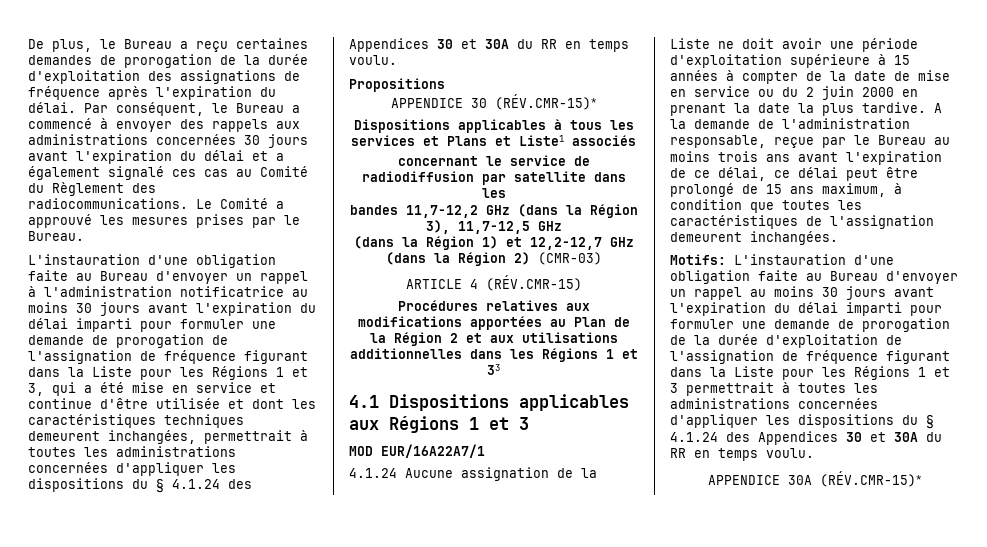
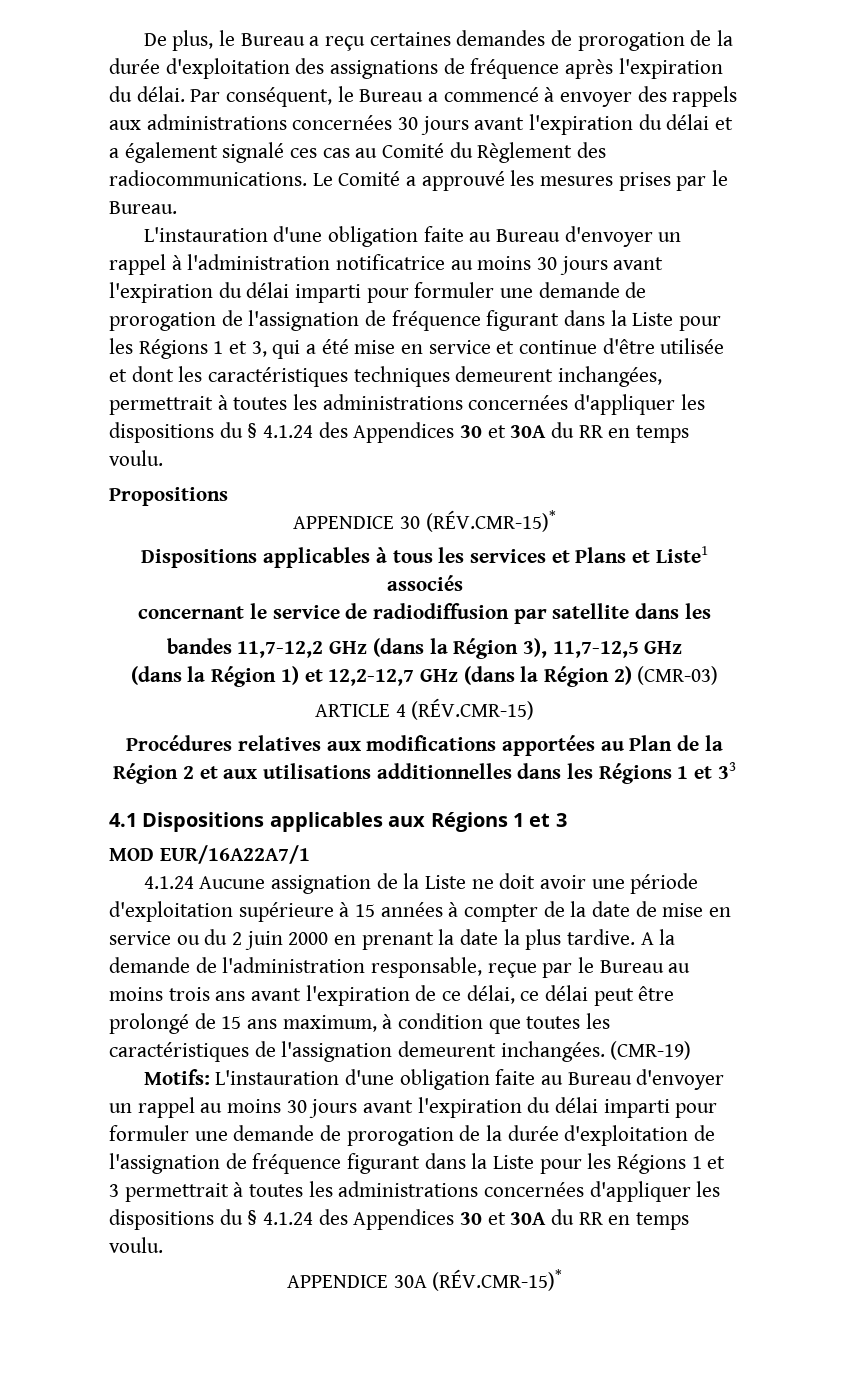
+ (CMR-19)

